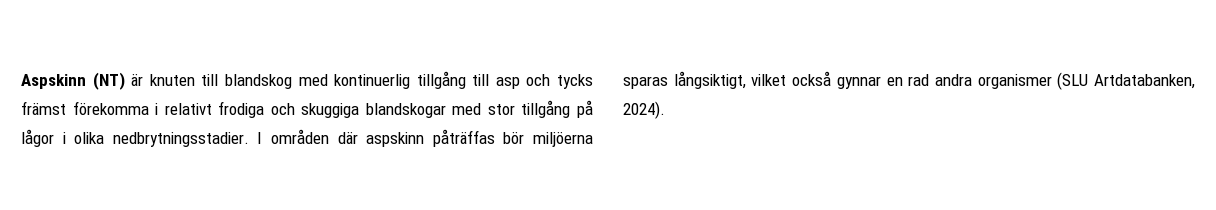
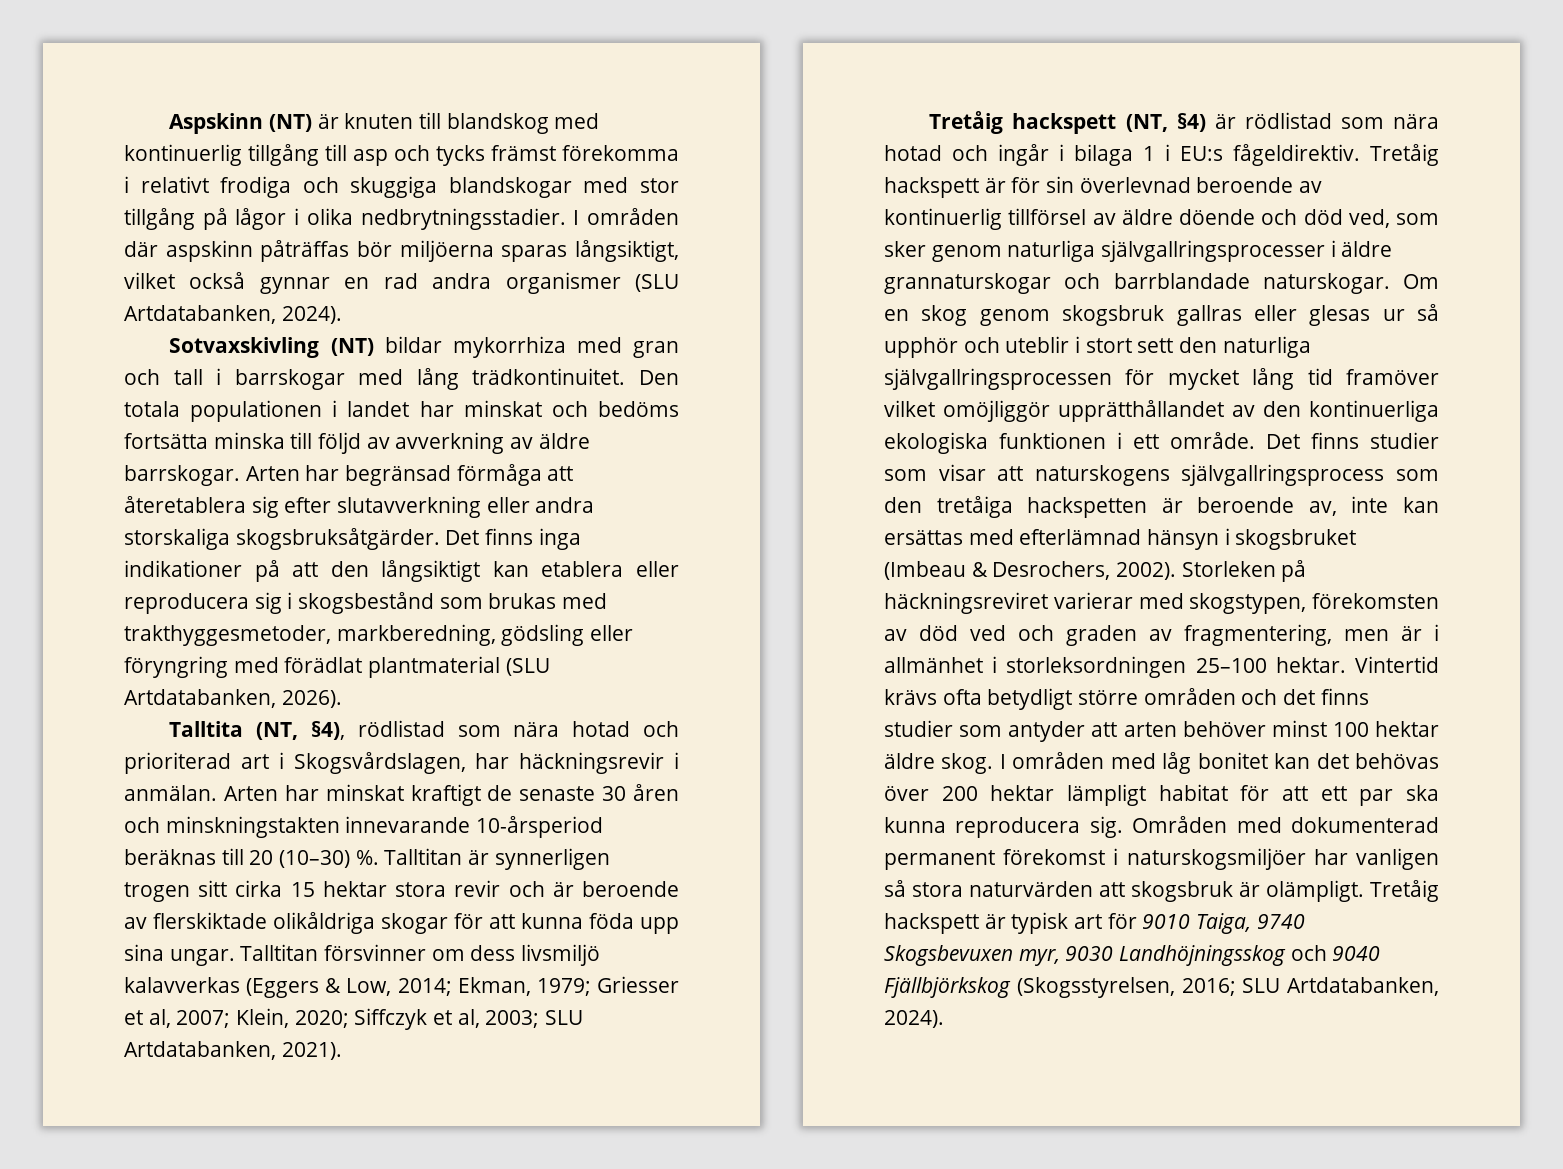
+ Sotvaxskivling (NT) bildar mykorrhiza med gran och tall i barrskogar med lång trädkontinuitet. Den totala populationen i landet har minskat och bedöms fortsätta minska till följd av avverkning av äldre barrskogar. Arten har begränsad förmåga att återetablera sig efter slutavverkning eller andra storskaliga skogsbruksåtgärder. Det finns inga indikationer på att den långsiktigt kan etablera eller reproducera sig i skogsbestånd som brukas med trakthyggesmetoder, markberedning, gödsling eller föryngring med förädlat plantmaterial (SLU Artdatabanken, 2026).
+ Talltita (NT, §4), rödlistad som nära hotad och prioriterad art i Skogsvårdslagen, har häckningsrevir i anmälan. Arten har minskat kraftigt de senaste 30 åren och minskningstakten innevarande 10-årsperiod beräknas till 20 (10–30) %. Talltitan är synnerligen trogen sitt cirka 15 hektar stora revir och är beroende av flerskiktade olikåldriga skogar för att kunna föda upp sina ungar. Talltitan försvinner om dess livsmiljö kalavverkas (Eggers & Low, 2014; Ekman, 1979; Griesser et al, 2007; Klein, 2020; Siffczyk et al, 2003; SLU Artdatabanken, 2021).
+ Tretåig hackspett (NT, §4) är rödlistad som nära hotad och ingår i bilaga 1 i EU:s fågeldirektiv. Tretåig hackspett är för sin överlevnad beroende av kontinuerlig tillförsel av äldre döende och död ved, som sker genom naturliga självgallringsprocesser i äldre grannaturskogar och barrblandade naturskogar. Om en skog genom skogsbruk gallras eller glesas ur så upphör och uteblir i stort sett den naturliga självgallringsprocessen för mycket lång tid framöver vilket omöjliggör upprätthållandet av den kontinuerliga ekologiska funktionen i ett område. Det finns studier som visar att naturskogens självgallringsprocess som den tretåiga hackspetten är beroende av, inte kan ersättas med efterlämnad hänsyn i skogsbruket (Imbeau & Desrochers, 2002). Storleken på häckningsreviret varierar med skogstypen, förekomsten av död ved och graden av fragmentering, men är i allmänhet i storleksordningen 25–100 hektar. Vintertid krävs ofta betydligt större områden och det finns studier som antyder att arten behöver minst 100 hektar äldre skog. I områden med låg bonitet kan det behövas över 200 hektar lämpligt habitat för att ett par ska kunna reproducera sig. Områden med dokumenterad permanent förekomst i naturskogsmiljöer har vanligen så stora naturvärden att skogsbruk är olämpligt. Tretåig hackspett är typisk art för 9010 Taiga, 9740 Skogsbevuxen myr, 9030 Landhöjningsskog och 9040 Fjällbjörkskog (Skogsstyrelsen, 2016; SLU Artdatabanken, 2024).

